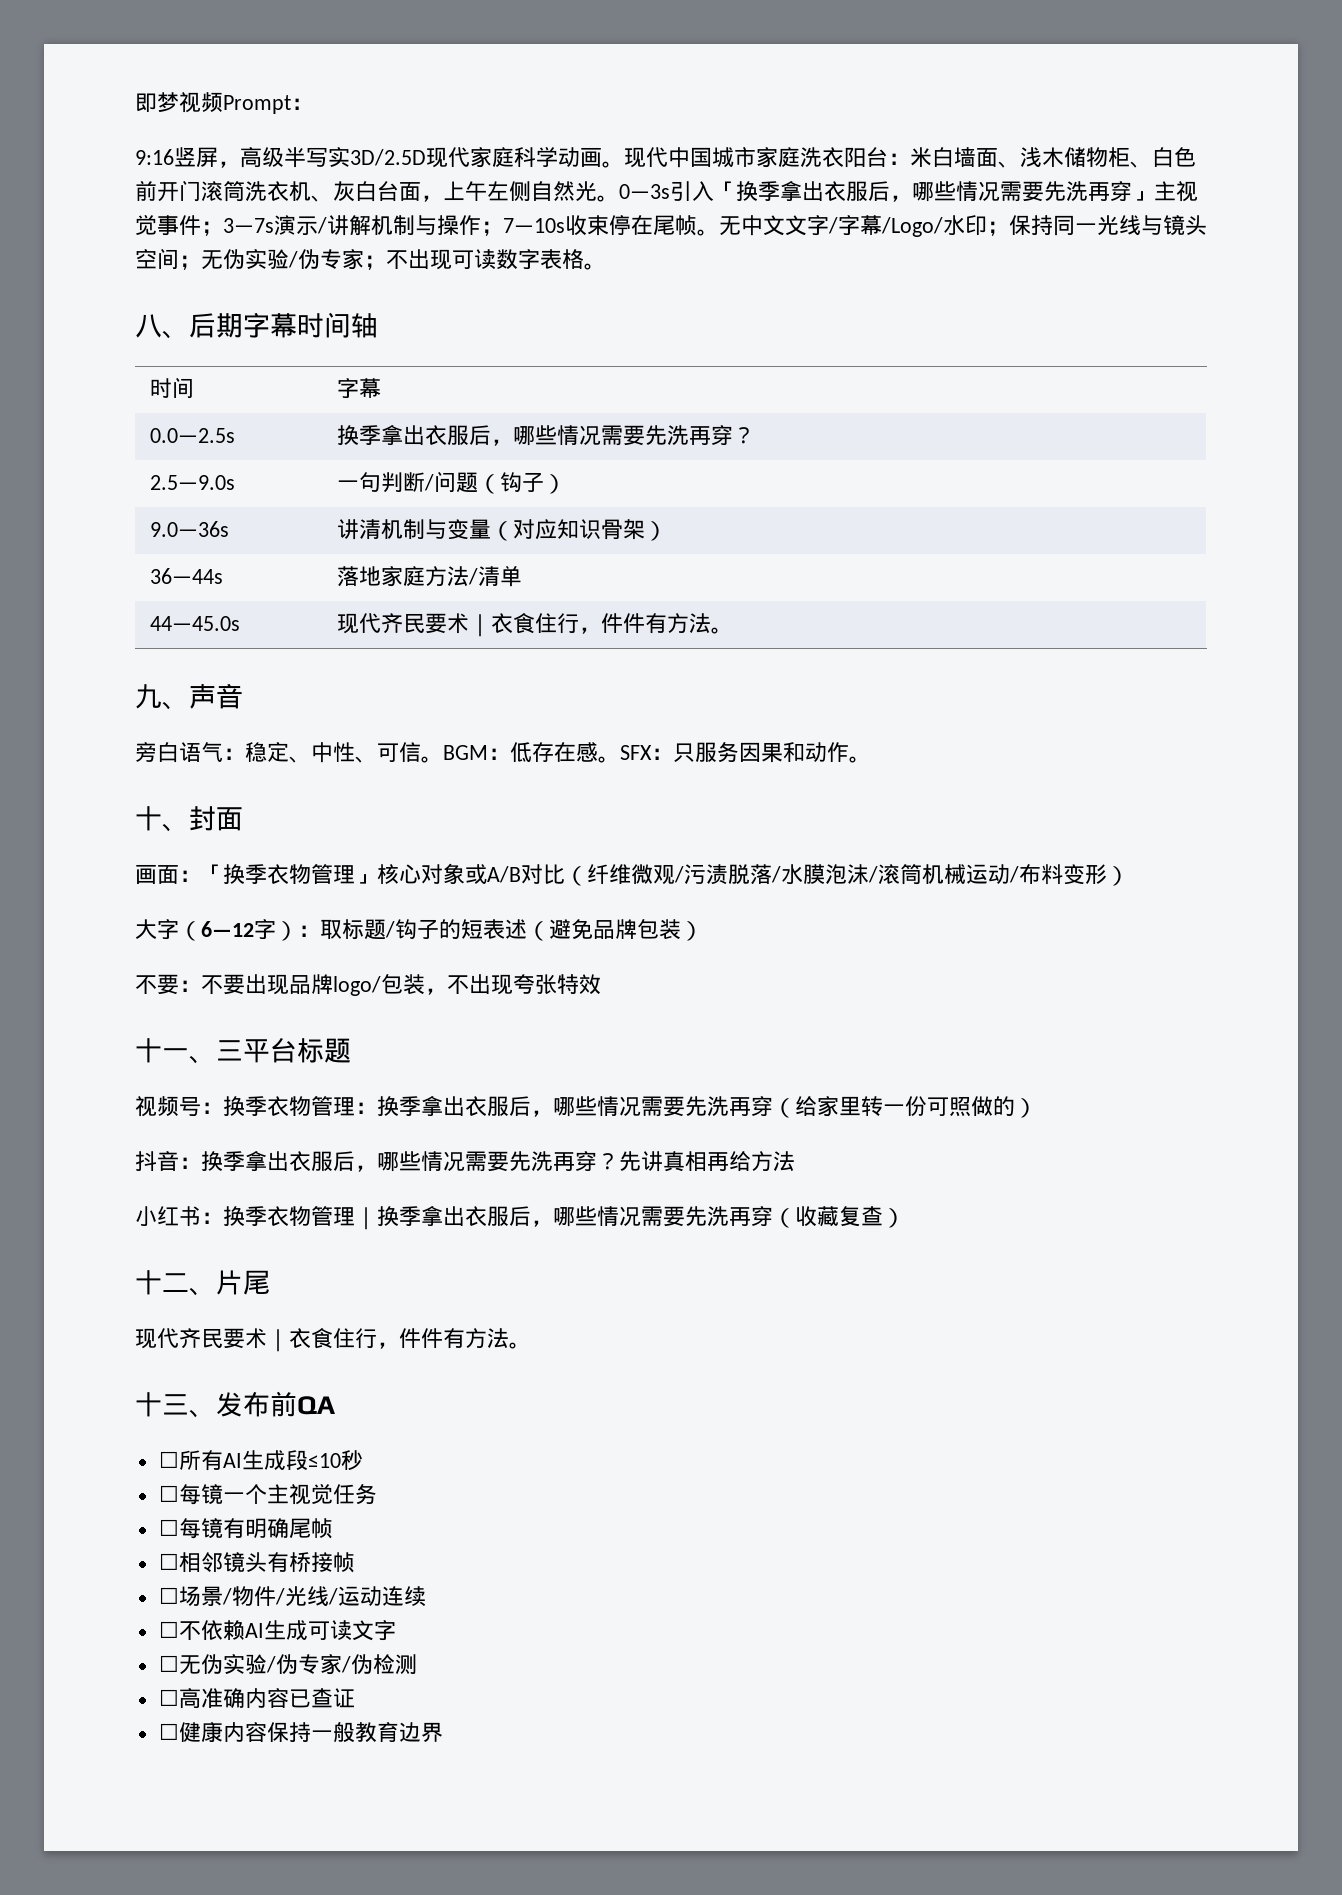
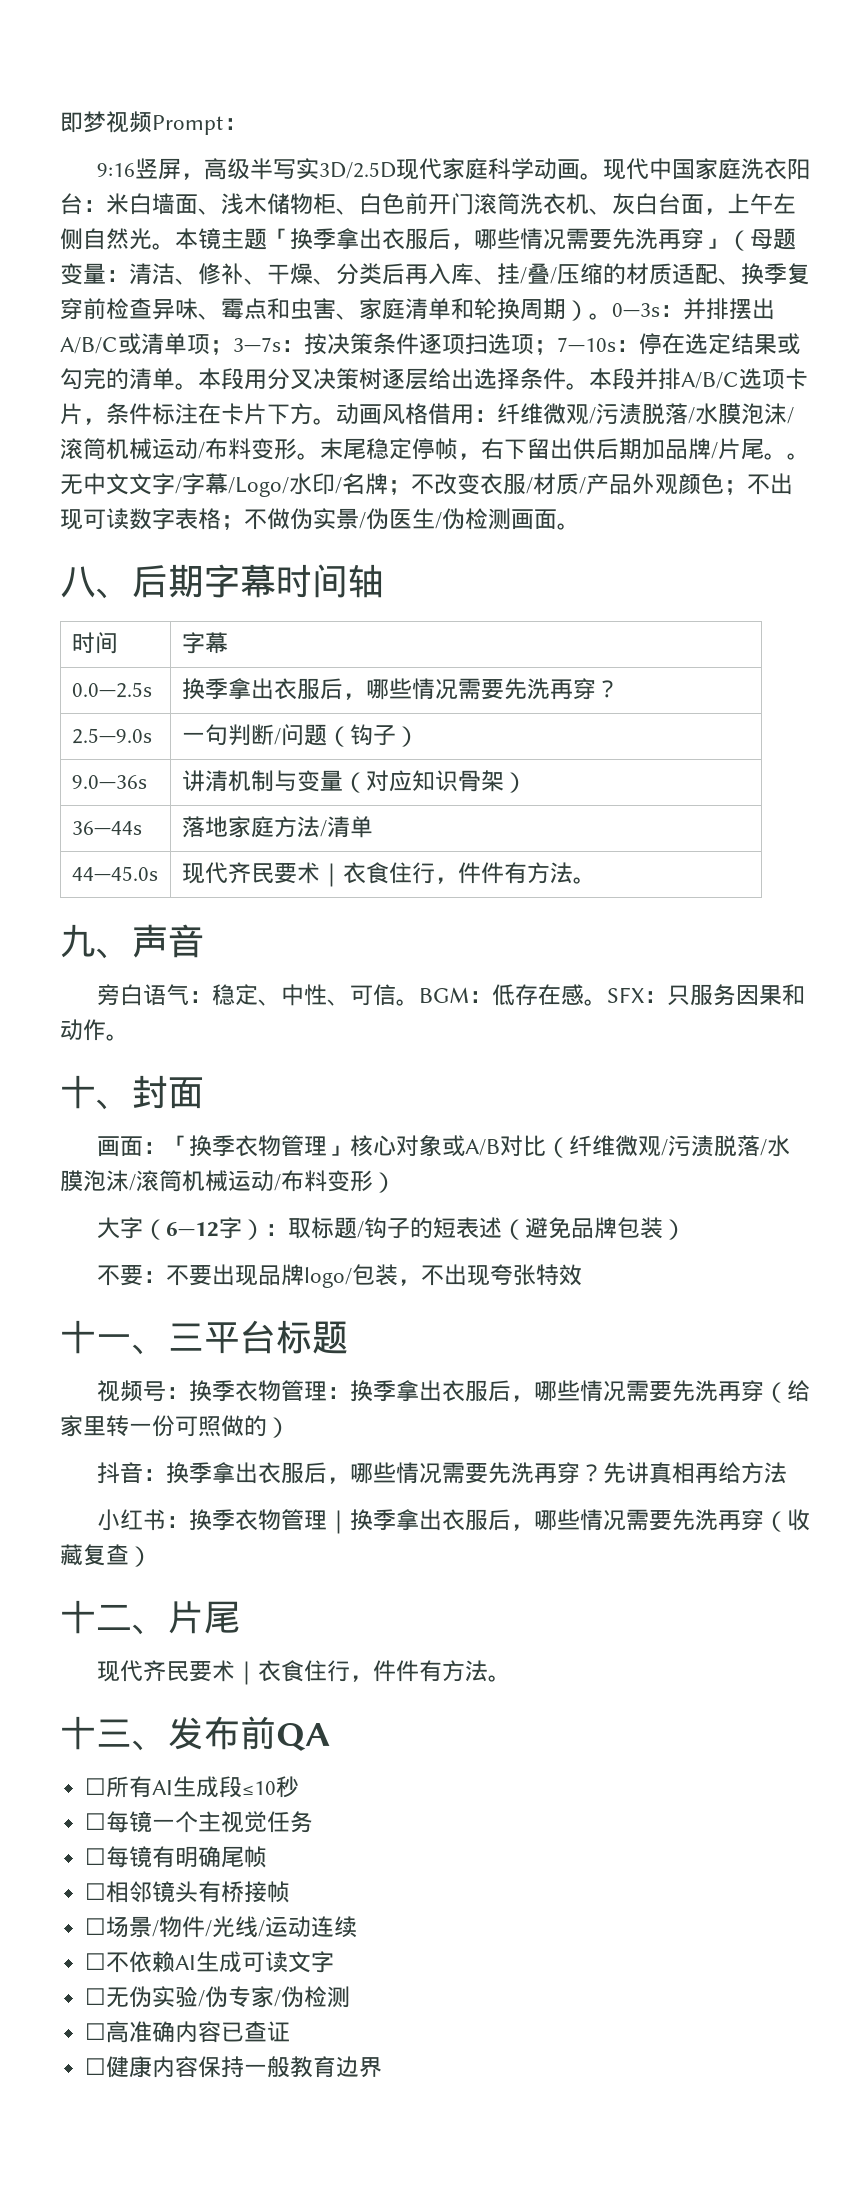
- 现代中国城市家庭洗衣阳台：米白墙面、浅木储物柜、白色前开门滚筒洗衣机、灰白台面，上午左侧自然光。
+ 现代中国家庭洗衣阳台：米白墙面、浅木储物柜、白色前开门滚筒洗衣机、灰白台面，上午左侧自然光。
- 0—3s引入「换季拿出衣服后，哪些情况需要先洗再穿」主视觉事件；3—7s演示/讲解机制与操作；7—10s收束停在尾帧。
+ 本镜主题「换季拿出衣服后，哪些情况需要先洗再穿」（母题变量：清洁、修补、干燥、分类后再入库、挂/叠/压缩的材质适配、换季复穿前检查异味、霉点和虫害、家庭清单和轮换周期）。0—3s：并排摆出A/B/C或清单项；3—7s：按决策条件逐项扫选项；7—10s：停在选定结果或勾完的清单。本段用分叉决策树逐层给出选择条件。本段并排A/B/C选项卡片，条件标注在卡片下方。动画风格借用：纤维微观/污渍脱落/水膜泡沫/滚筒机械运动/布料变形。末尾稳定停帧，右下留出供后期加品牌/片尾。。
- 无中文文字/字幕/Logo/水印；保持同一光线与镜头空间；无伪实验/伪专家；不出现可读数字表格。
+ 无中文文字/字幕/Logo/水印/名牌；不改变衣服/材质/产品外观颜色；不出现可读数字表格；不做伪实景/伪医生/伪检测画面。

